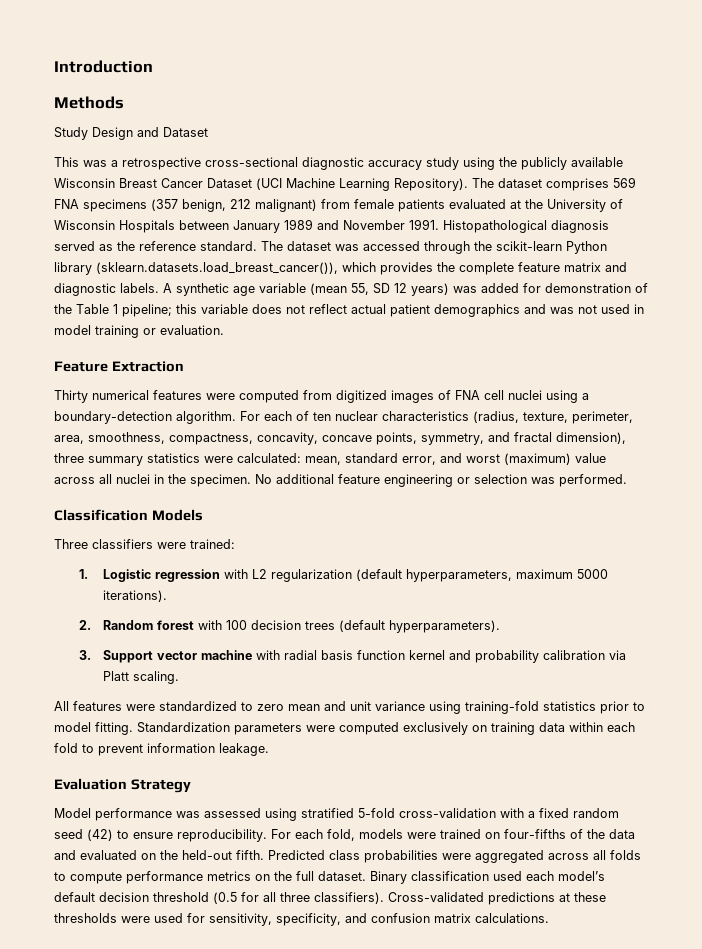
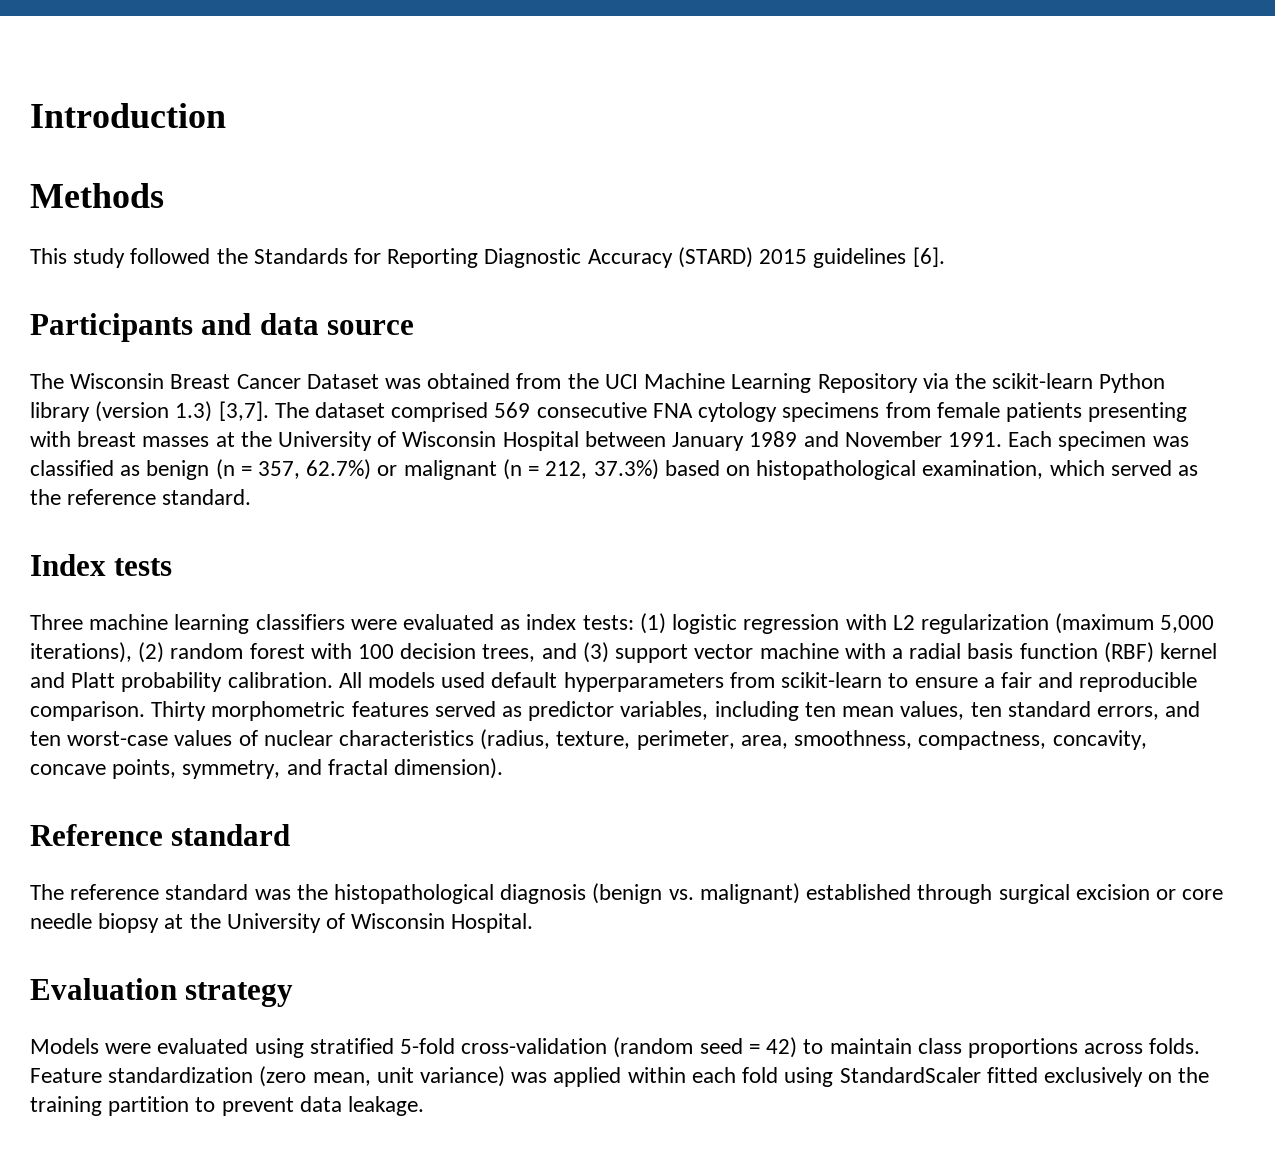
- Study Design and Dataset
- This was a retrospective cross-sectional diagnostic accuracy study using the publicly available Wisconsin Breast Cancer Dataset (UCI Machine Learning Repository). The dataset comprises 569 FNA specimens (357 benign, 212 malignant) from female patients evaluated at the University of Wisconsin Hospitals between January 1989 and November 1991.
+ This study followed the Standards for Reporting Diagnostic Accuracy (STARD) 2015 guidelines [6].
+ Participants and data source
+ The Wisconsin Breast Cancer Dataset was obtained from the UCI Machine Learning Repository via the scikit-learn Python library (version 1.3) [3,7]. The dataset comprised 569 consecutive FNA cytology specimens from female patients presenting with breast masses at the University of Wisconsin Hospital between January 1989 and November 1991.
- Histopathological diagnosis served as the reference standard. The dataset was accessed through the scikit-learn Python library (sklearn.datasets.load_breast_cancer()), which provides the complete feature matrix and diagnostic labels. A synthetic age variable (mean 55, SD 12 years) was added for demonstration of the Table 1 pipeline; this variable does not reflect actual patient demographics and was not used in model training or evaluation.
- Feature Extraction
- Thirty numerical features were computed from digitized images of FNA cell nuclei using a boundary-detection algorithm. For each of ten nuclear characteristics (radius, texture, perimeter, area, smoothness, compactness, concavity, concave points, symmetry, and fractal dimension), three summary statistics were calculated: mean, standard error, and worst (maximum) value across all nuclei in the specimen. No additional feature engineering or selection was performed.
- Classification Models
- Three classifiers were trained:
- 1. Logistic regression with L2 regularization (default hyperparameters, maximum 5000 iterations).
- 2. Random forest with 100 decision trees (default hyperparameters).
- 3. Support vector machine with radial basis function kernel and probability calibration via Platt scaling.
- All features were standardized to zero mean and unit variance using training-fold statistics prior to model fitting. Standardization parameters were computed exclusively on training data within each fold to prevent information leakage.
- Evaluation Strategy
- Model performance was assessed using stratified 5-fold cross-validation with a fixed random seed (42) to ensure reproducibility. For each fold, models were trained on four-fifths of the data and evaluated on the held-out fifth. Predicted class probabilities were aggregated across all folds to compute performance metrics on the full dataset. Binary classification used each model’s default decision threshold (0.5 for all three classifiers). Cross-validated predictions at these thresholds were used for sensitivity, specificity, and confusion matrix calculations.
+ Each specimen was classified as benign (n = 357, 62.7%) or malignant (n = 212, 37.3%) based on histopathological examination, which served as the reference standard.
+ Index tests
+ Three machine learning classifiers were evaluated as index tests: (1) logistic regression with L2 regularization (maximum 5,000 iterations), (2) random forest with 100 decision trees, and (3) support vector machine with a radial basis function (RBF) kernel and Platt probability calibration. All models used default hyperparameters from scikit-learn to ensure a fair and reproducible comparison. Thirty morphometric features served as predictor variables, including ten mean values, ten standard errors, and ten worst-case values of nuclear characteristics (radius, texture, perimeter, area, smoothness, compactness, concavity, concave points, symmetry, and fractal dimension).
+ Reference standard
+ The reference standard was the histopathological diagnosis (benign vs. malignant) established through surgical excision or core needle biopsy at the University of Wisconsin Hospital.
+ Evaluation strategy
+ Models were evaluated using stratified 5-fold cross-validation (random seed = 42) to maintain class proportions across folds. Feature standardization (zero mean, unit variance) was applied within each fold using StandardScaler fitted exclusively on the training partition to prevent data leakage.

